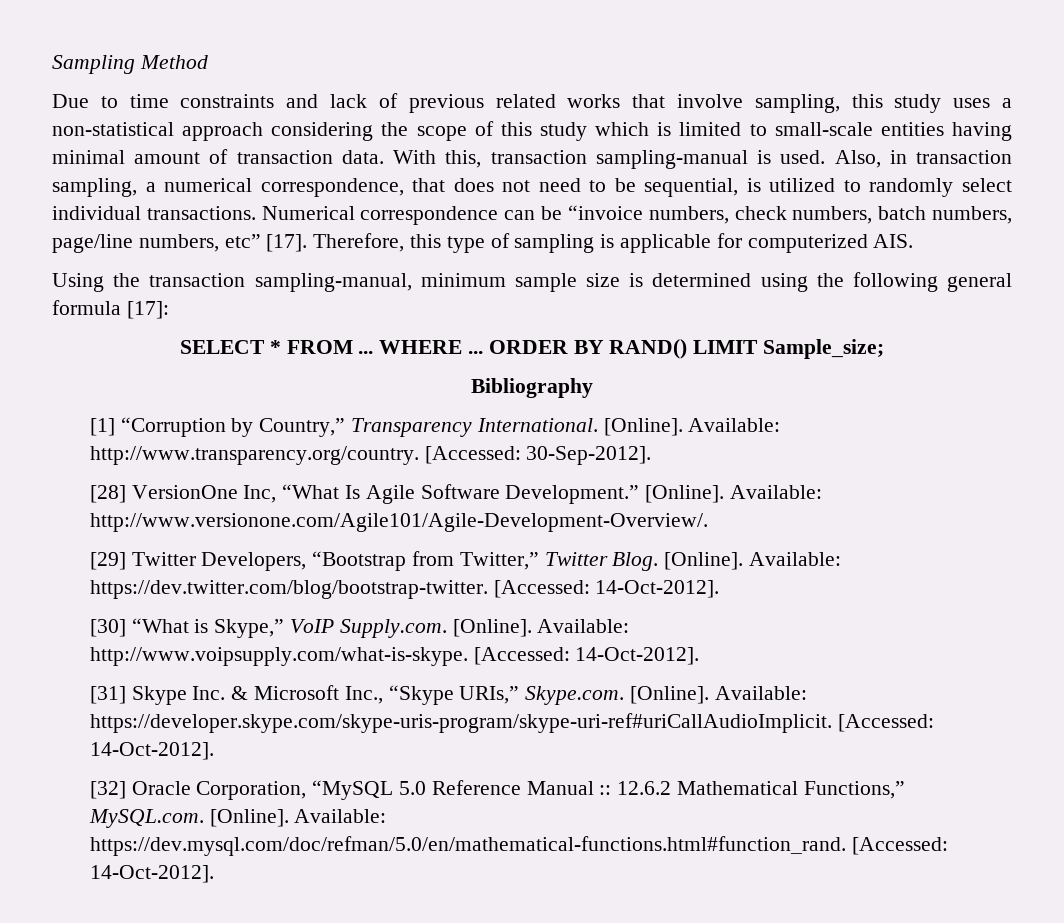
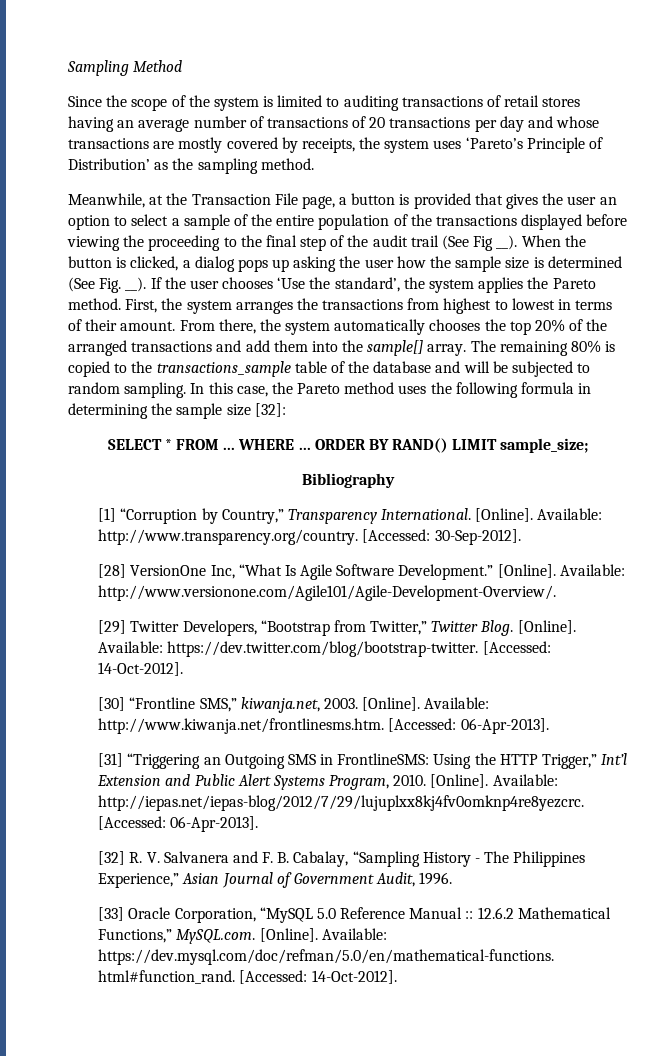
- Due to time constraints and lack of previous related works that involve sampling, this study uses a non-statistical approach considering the scope of this study which is limited to small-scale entities having minimal amount of transaction data. With this, transaction sampling-manual is used. Also, in transaction sampling, a numerical correspondence, that does not need to be sequential, is utilized to randomly select individual transactions. Numerical correspondence can be “invoice numbers, check numbers, batch numbers, page/line numbers, etc” [17]. Therefore, this type of sampling is applicable for computerized AIS.
- Using the transaction sampling-manual, minimum sample size is determined using the following general formula [17]:
+ Since the scope of the system is limited to auditing transactions of retail stores having an average number of transactions of 20 transactions per day and whose transactions are mostly covered by receipts, the system uses ‘Pareto’s Principle of Distribution’ as the sampling method.
+ Meanwhile, at the Transaction File page, a button is provided that gives the user an option to select a sample of the entire population of the transactions displayed before viewing the proceeding to the final step of the audit trail (See Fig __). When the button is clicked, a dialog pops up asking the user how the sample size is determined (See Fig. __). If the user chooses ‘Use the standard’, the system applies the Pareto method. First, the system arranges the transactions from highest to lowest in terms of their amount. From there, the system automatically chooses the top 20% of the arranged transactions and add them into the sample[] array. The remaining 80% is copied to the transactions_sample table of the database and will be subjected to random sampling. In this case, the Pareto method uses the following formula in determining the sample size [32]:
- ORDER BY RAND() LIMIT Sample_size;
+ ORDER BY RAND() LIMIT sample_size;
- [30] “What is Skype,” VoIP Supply.com. [Online]. Available: http://www.voipsupply.com/what-is-skype. [Accessed: 14-Oct-2012].
- [31] Skype Inc. & Microsoft Inc., “Skype URIs,” Skype.com. [Online]. Available: https://developer.skype.com/skype-uris-program/skype-uri-ref#uriCallAudioImplicit. [Accessed: 14-Oct-2012].
- [32] Oracle Corporation, “MySQL 5.0 Reference Manual :: 12.6.2 Mathematical Functions,” MySQL.com. [Online].
+ [30] “Frontline SMS,” kiwanja.net, 2003. [Online]. Available: http://www.kiwanja.net/frontlinesms.htm. [Accessed: 06-Apr-2013].
+ [31] “Triggering an Outgoing SMS in FrontlineSMS: Using the HTTP Trigger,” Int’l Extension and Public Alert Systems Program, 2010. [Online]. Available: http://iepas.net/iepas-blog/2012/7/29/lujuplxx8kj4fv0omknp4re8yezcrc. [Accessed: 06-Apr-2013].
+ [32] R. V. Salvanera and F. B. Cabalay, “Sampling History - The Philippines Experience,” Asian Journal of Government Audit, 1996.
+ [33] Oracle Corporation, “MySQL 5.0 Reference Manual :: 12.6.2 Mathematical Functions,” MySQL.com. [Online].

